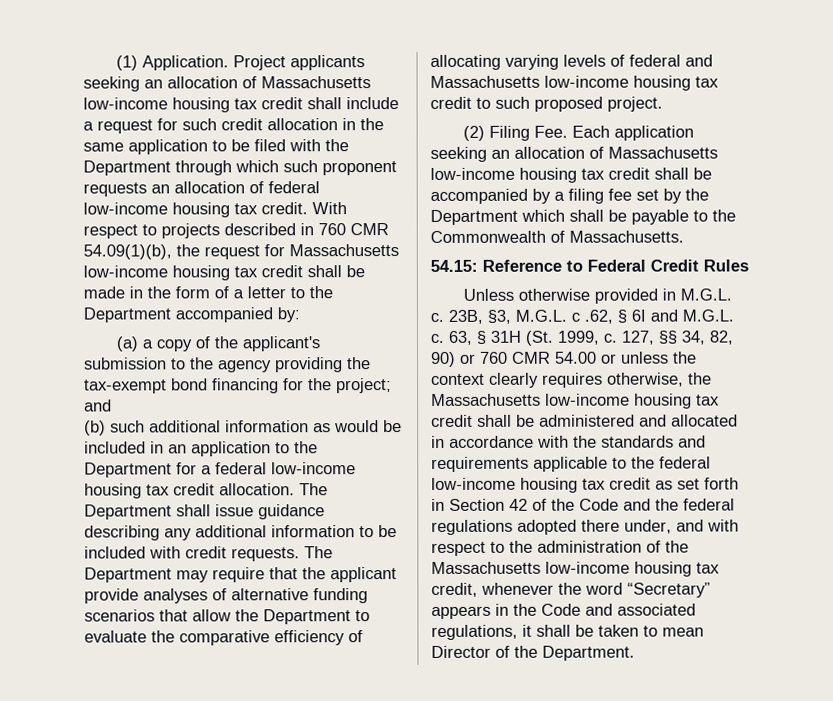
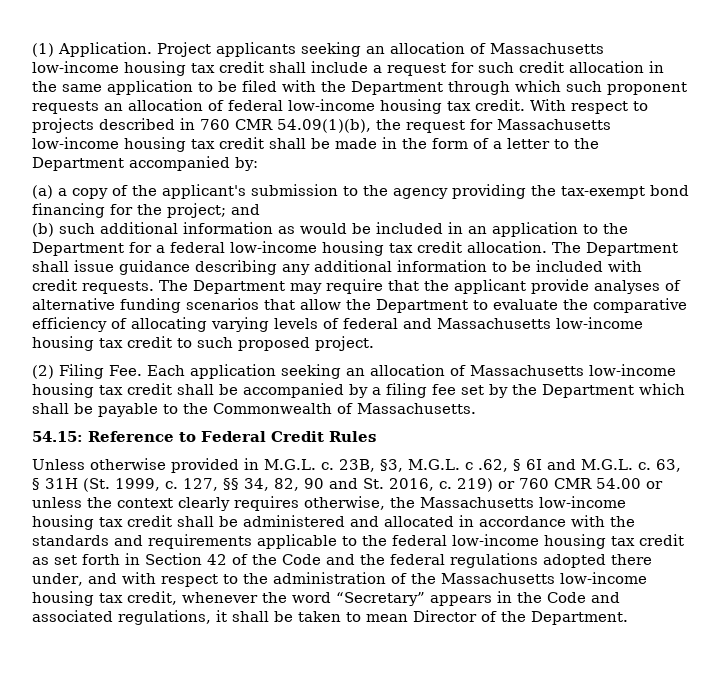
- 127, §§ 34, 82, 90) or 760 CMR 54.00 or unless the context clearly requires otherwise, the Massachusetts low-income housing tax credit shall be administered and allocated in accordance with the standards and requirements applicable to the federal low-income housing tax credit as set forth in Section 42 of the Code and the federal regulations adopted there under, and with respect to the administration of the Massachusetts low-income housing tax credit, whenever the word “Secretary” appears in the Code and associated regulations, it shall be taken to mean Director of the Department.
+ 127, §§ 34, 82, 90 and St. 2016, c. 219) or 760 CMR 54.00 or unless the context clearly requires otherwise, the Massachusetts low-income housing tax credit shall be administered and allocated in accordance with the standards and requirements applicable to the federal low-income housing tax credit as set forth in Section 42 of the Code and the federal regulations adopted there under, and with respect to the administration of the Massachusetts low-income housing tax credit, whenever the word “Secretary” appears in the Code and associated regulations, it shall be taken to mean Director of the Department.

